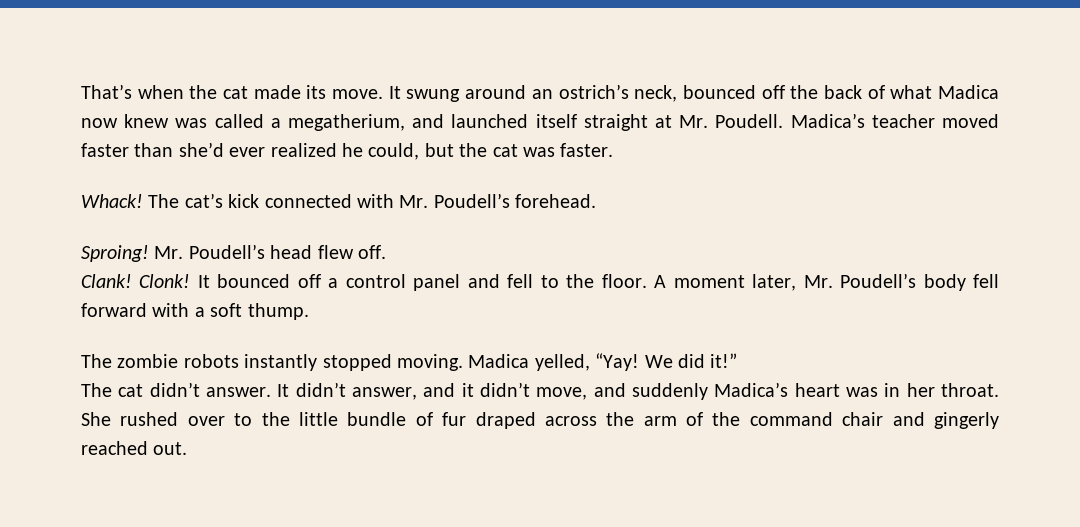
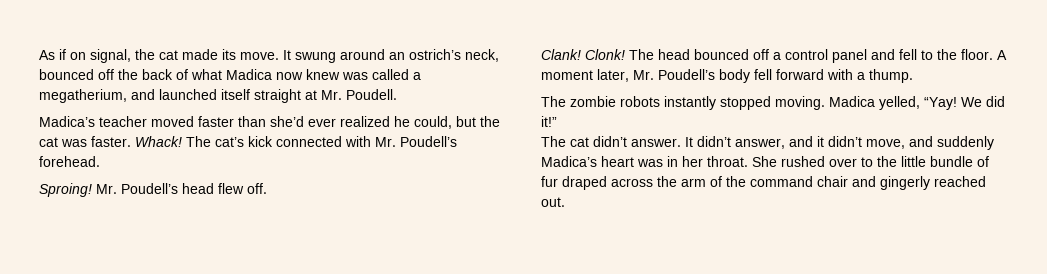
- That’s when the cat made its move.
+ As if on signal, the cat made its move.
- It swung around an ostrich’s neck, bounced off the back of what Madica now knew was called a megatherium, and launched itself straight at Mr. Poudell. Madica’s teacher moved faster than she’d ever realized he could, but the cat was faster.
- Whack!
+ It swung around an ostrich’s neck, bounced off the back of what Madica now knew was called a megatherium, and launched itself straight at Mr. Poudell.
+ Madica’s teacher moved faster than she’d ever realized he could, but the cat was faster. Whack!
- It bounced off a control panel and fell to the floor.
+ The head bounced off a control panel and fell to the floor.
- A moment later, Mr. Poudell’s body fell forward with a soft thump.
+ A moment later, Mr. Poudell’s body fell forward with a thump.

